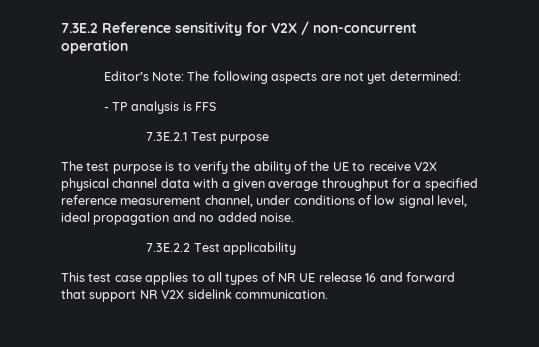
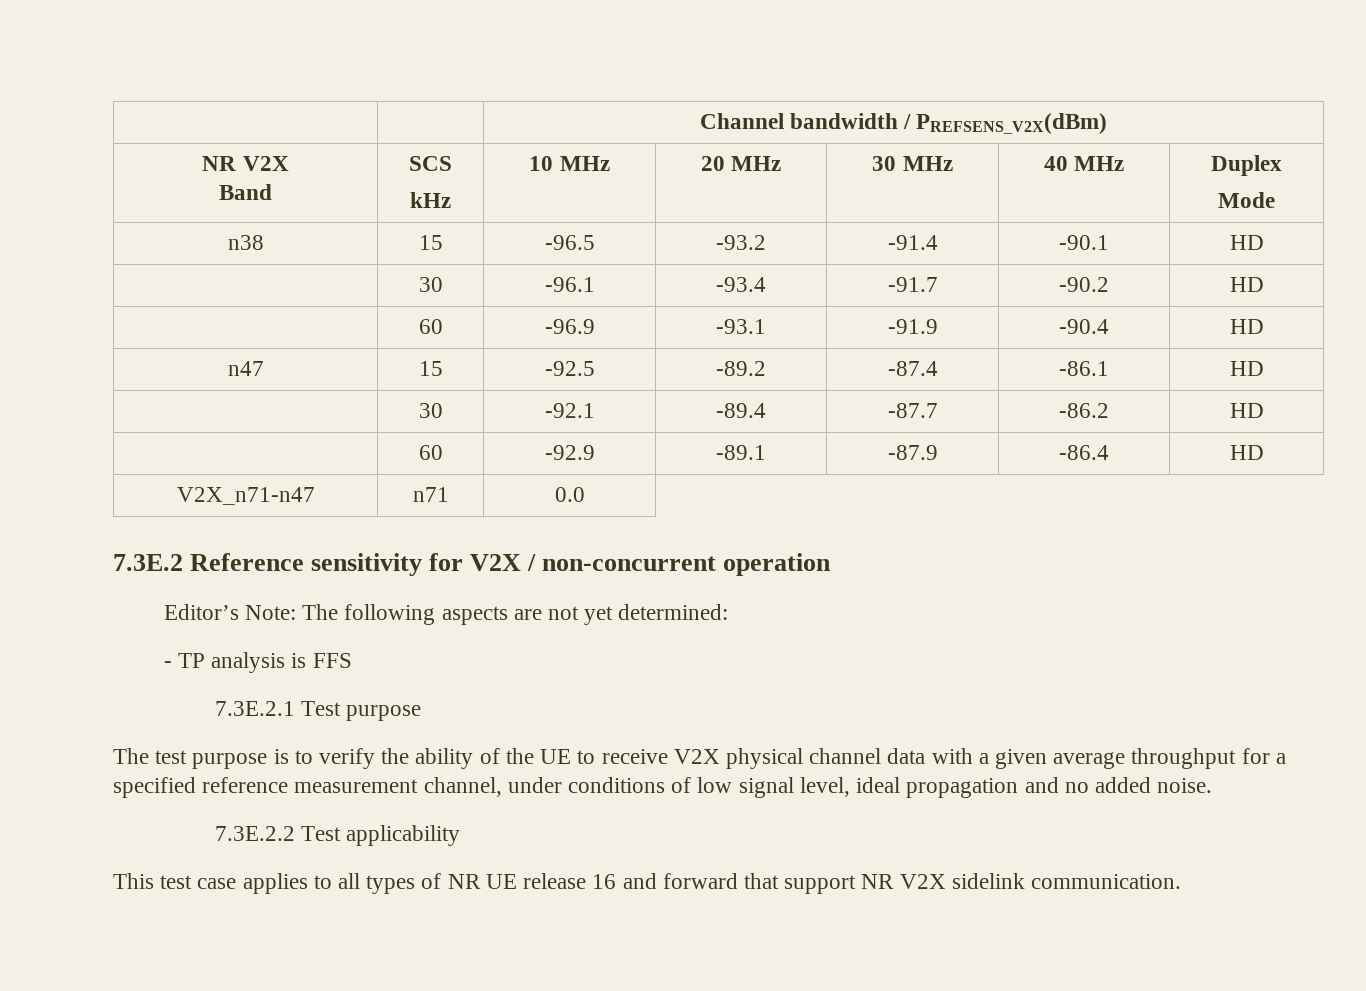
+ | | Channel bandwidth / PREFSENS_V2X(dBm)
+ NR V2X
+ Band | SCS
+ kHz | 10 MHz | 20 MHz | 30 MHz | 40 MHz | Duplex
+ Mode
+ n38 | 15 | -96.5 | -93.2 | -91.4 | -90.1 | HD
+ | 30 | -96.1 | -93.4 | -91.7 | -90.2 | HD
+ | 60 | -96.9 | -93.1 | -91.9 | -90.4 | HD
+ n47 | 15 | -92.5 | -89.2 | -87.4 | -86.1 | HD
+ | 30 | -92.1 | -89.4 | -87.7 | -86.2 | HD
+ | 60 | -92.9 | -89.1 | -87.9 | -86.4 | HD
+ V2X_n71-n47 | n71 | 0.0

